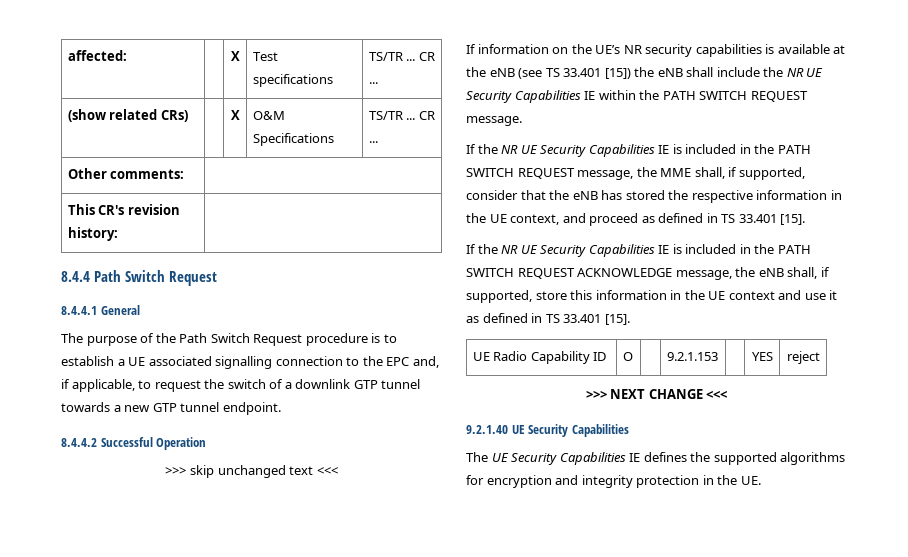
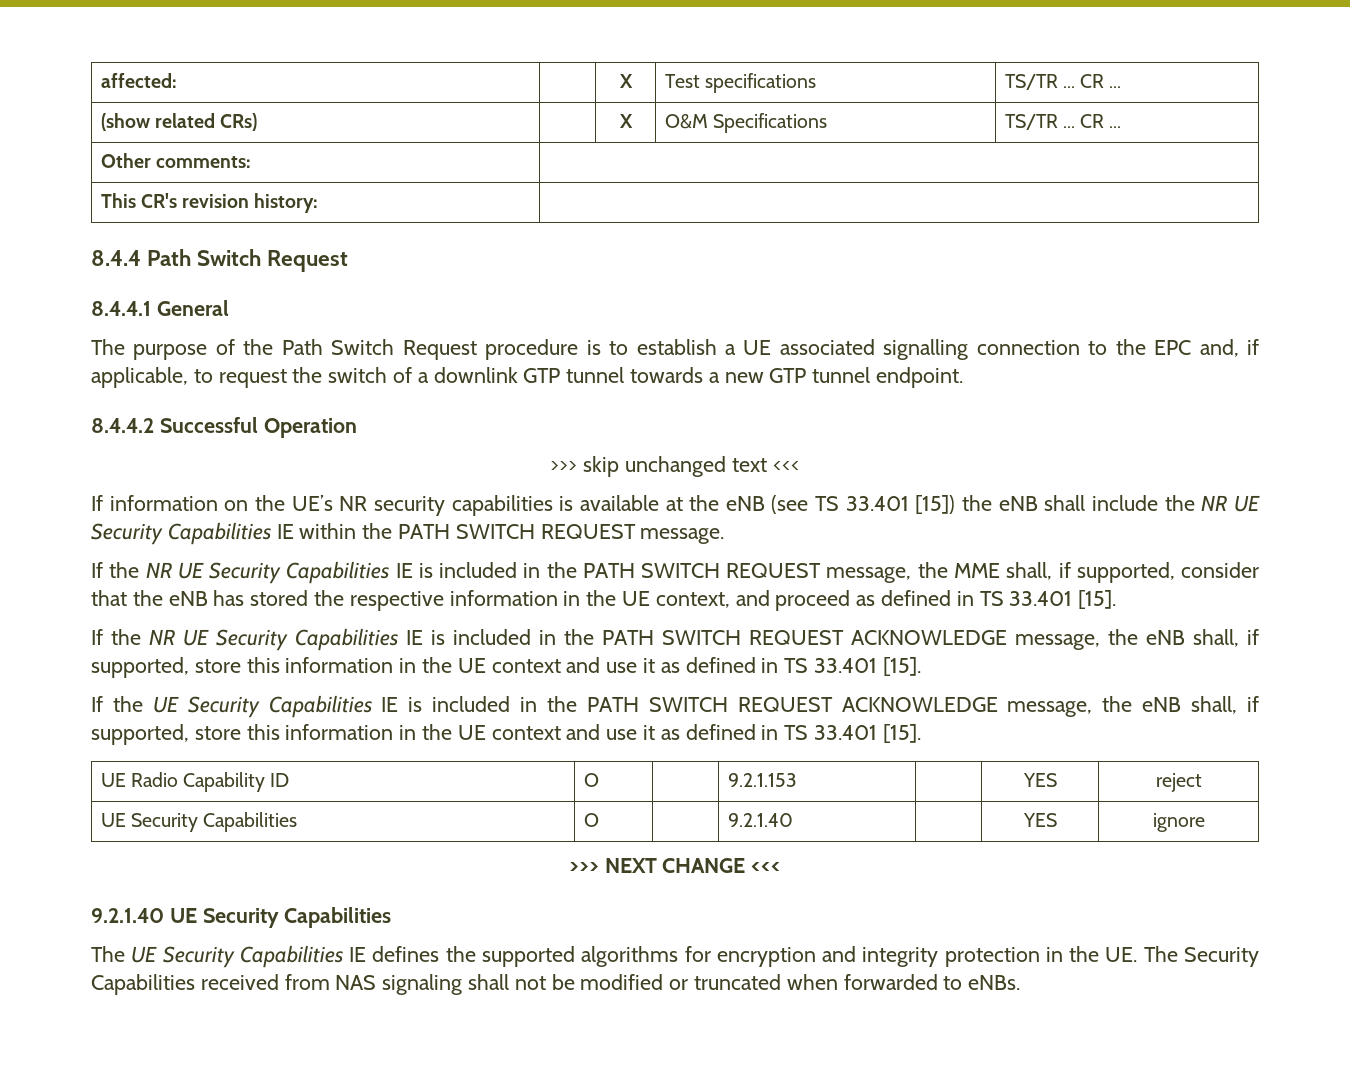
+ If the UE Security Capabilities IE is included in the PATH SWITCH REQUEST ACKNOWLEDGE message, the eNB shall, if supported, store this information in the UE context and use it as defined in TS 33.401 [15].
+ UE Security Capabilities | O | | 9.2.1.40 | | YES | ignore
- The UE Security Capabilities IE defines the supported algorithms for encryption and integrity protection in the UE.
+ The UE Security Capabilities IE defines the supported algorithms for encryption and integrity protection in the UE. The Security Capabilities received from NAS signaling shall not be modified or truncated when forwarded to eNBs.

